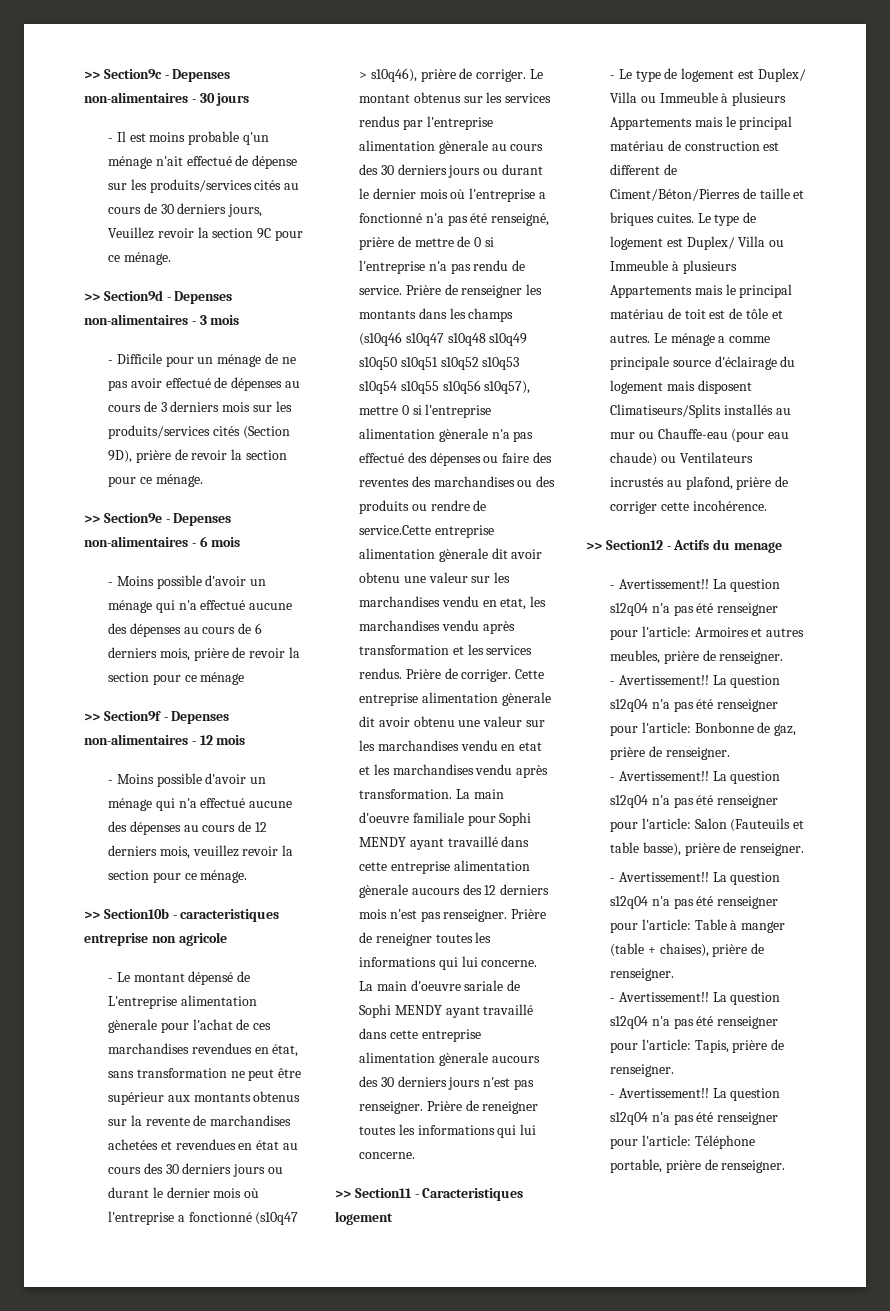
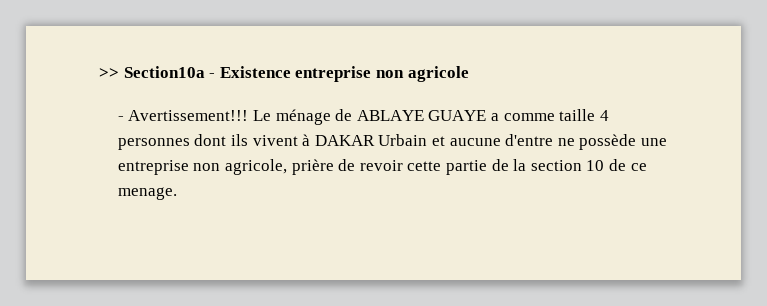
- >> Section9c - Depenses non-alimentaires - 30 jours
- - Il est moins probable q'un ménage n'ait effectué de dépense sur les produits/services cités au cours de 30 derniers jours, Veuillez revoir la section 9C pour ce ménage.
- >> Section9d - Depenses non-alimentaires - 3 mois
- - Difficile pour un ménage de ne pas avoir effectué de dépenses au cours de 3 derniers mois sur les produits/services cités (Section 9D), prière de revoir la section pour ce ménage.
- >> Section9e - Depenses non-alimentaires - 6 mois
- - Moins possible d'avoir un ménage qui n'a effectué aucune des dépenses au cours de 6 derniers mois, prière de revoir la section pour ce ménage
- >> Section9f - Depenses non-alimentaires - 12 mois
- - Moins possible d'avoir un ménage qui n'a effectué aucune des dépenses au cours de 12 derniers mois, veuillez revoir la section pour ce ménage.
- >> Section10b - caracteristiques entreprise non agricole
- - Le montant dépensé de L'entreprise alimentation gènerale pour l'achat de ces marchandises revendues en état, sans transformation ne peut être supérieur aux montants obtenus sur la revente de marchandises achetées et revendues en état au cours des 30 derniers jours ou durant le dernier mois où l'entreprise a fonctionné (s10q47 > s10q46), prière de corriger. Le montant obtenus sur les services rendus par l'entreprise alimentation gènerale au cours des 30 derniers jours ou durant le dernier mois où l'entreprise a fonctionné n'a pas été renseigné, prière de mettre de 0 si l'entreprise n'a pas rendu de service. Prière de renseigner les montants dans les champs (s10q46 s10q47 s10q48 s10q49 s10q50 s10q51 s10q52 s10q53 s10q54 s10q55 s10q56 s10q57), mettre 0 si l'entreprise alimentation gènerale n'a pas effectué des dépenses ou faire des reventes des marchandises ou des produits ou rendre de service.Cette entreprise alimentation gènerale dit avoir obtenu une valeur sur les marchandises vendu en etat, les marchandises vendu après transformation et les services rendus. Prière de corriger. Cette entreprise alimentation gènerale dit avoir obtenu une valeur sur les marchandises vendu en etat et les marchandises vendu après transformation. La main d'oeuvre familiale pour Sophi MENDY ayant travaillé dans cette entreprise alimentation gènerale aucours des 12 derniers mois n'est pas renseigner. Prière de reneigner toutes les informations qui lui concerne. La main d'oeuvre sariale de Sophi MENDY ayant travaillé dans cette entreprise alimentation gènerale aucours des 30 derniers jours n'est pas renseigner. Prière de reneigner toutes les informations qui lui concerne.
- >> Section11 - Caracteristiques logement
- - Le type de logement est Duplex/ Villa ou Immeuble à plusieurs Appartements mais le principal matériau de construction est different de Ciment/Béton/Pierres de taille et briques cuites. Le type de logement est Duplex/ Villa ou Immeuble à plusieurs Appartements mais le principal matériau de toit est de tôle et autres. Le ménage a comme principale source d'éclairage du logement mais disposent Climatiseurs/Splits installés au mur ou Chauffe-eau (pour eau chaude) ou Ventilateurs incrustés au plafond, prière de corriger cette incohérence.
- >> Section12 - Actifs du menage
- - Avertissement!! La question s12q04 n'a pas été renseigner pour l'article: Armoires et autres meubles, prière de renseigner.
- - Avertissement!! La question s12q04 n'a pas été renseigner pour l'article: Bonbonne de gaz, prière de renseigner.
- - Avertissement!! La question s12q04 n'a pas été renseigner pour l'article: Salon (Fauteuils et table basse), prière de renseigner.
- - Avertissement!! La question s12q04 n'a pas été renseigner pour l'article: Table à manger (table + chaises), prière de renseigner.
- - Avertissement!! La question s12q04 n'a pas été renseigner pour l'article: Tapis, prière de renseigner.
- - Avertissement!! La question s12q04 n'a pas été renseigner pour l'article: Téléphone portable, prière de renseigner.
+ >> Section10a - Existence entreprise non agricole
+ - Avertissement!!! Le ménage de ABLAYE GUAYE a comme taille 4 personnes dont ils vivent à DAKAR Urbain et aucune d'entre ne possède une entreprise non agricole, prière de revoir cette partie de la section 10 de ce menage.

